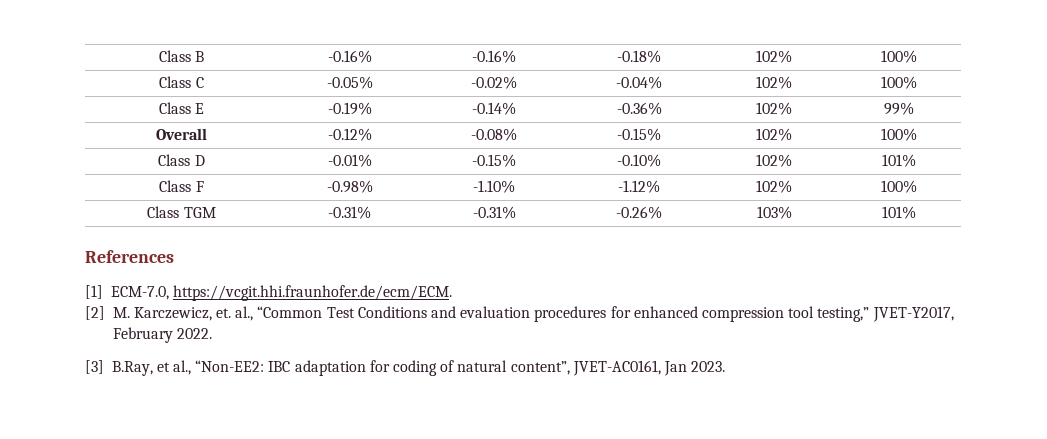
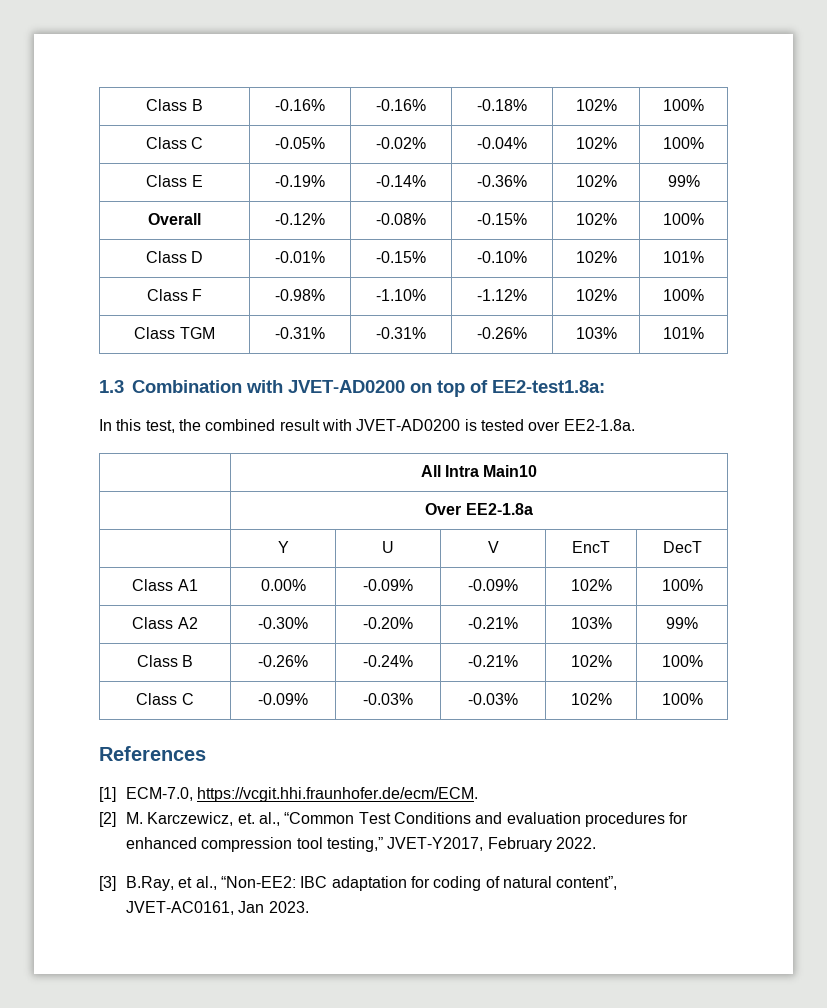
+ 1.3 Combination with JVET-AD0200 on top of EE2-test1.8a:
+ In this test, the combined result with JVET-AD0200 is tested over EE2-1.8a.
+ | All Intra Main10
+ | Over EE2-1.8a
+ | Y | U | V | EncT | DecT
+ Class A1 | 0.00% | -0.09% | -0.09% | 102% | 100%
+ Class A2 | -0.30% | -0.20% | -0.21% | 103% | 99%
+ Class B | -0.26% | -0.24% | -0.21% | 102% | 100%
+ Class C | -0.09% | -0.03% | -0.03% | 102% | 100%

